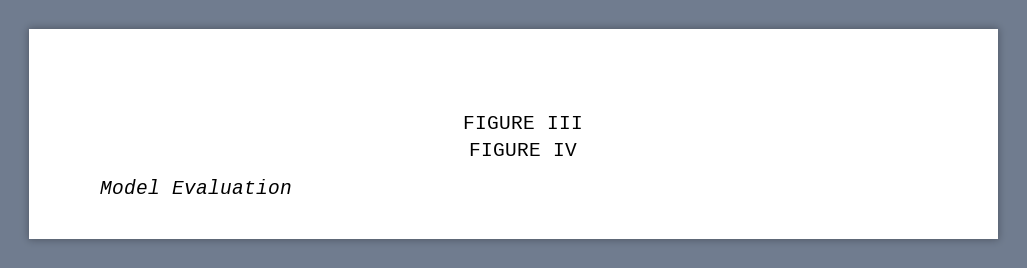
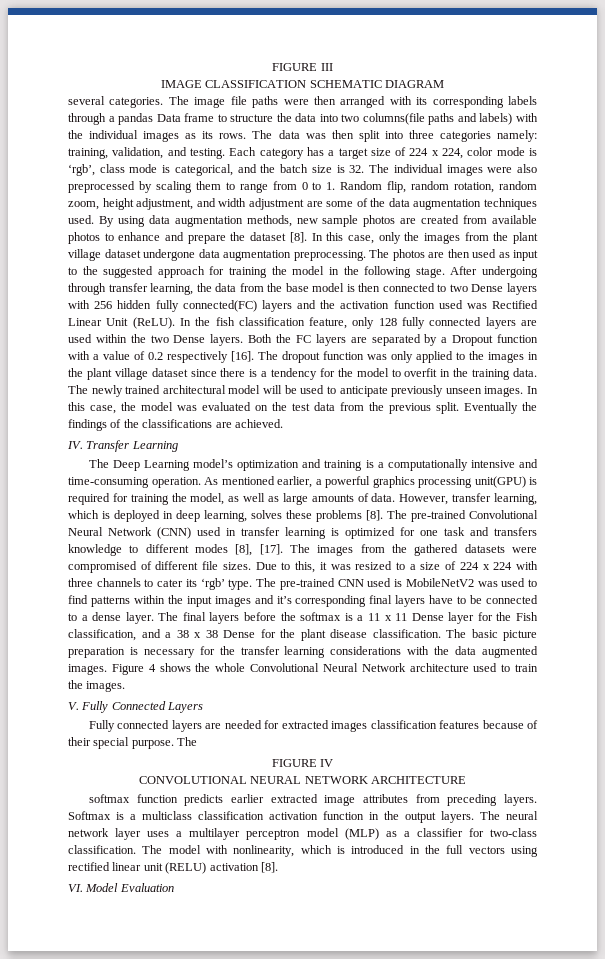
+ IMAGE CLASSIFICATION SCHEMATIC DIAGRAM
+ several categories. The image file paths were then arranged with its corresponding labels through a pandas Data frame to structure the data into two columns(file paths and labels) with the individual images as its rows. The data was then split into three categories namely: training, validation, and testing. Each category has a target size of 224 x 224, color mode is ‘rgb’, class mode is categorical, and the batch size is 32. The individual images were also preprocessed by scaling them to range from 0 to 1. Random flip, random rotation, random zoom, height adjustment, and width adjustment are some of the data augmentation techniques used. By using data augmentation methods, new sample photos are created from available photos to enhance and prepare the dataset [8]. In this case, only the images from the plant village dataset undergone data augmentation preprocessing. The photos are then used as input to the suggested approach for training the model in the following stage. After undergoing through transfer learning, the data from the base model is then connected to two Dense layers with 256 hidden fully connected(FC) layers and the activation function used was Rectified Linear Unit (ReLU). In the fish classification feature, only 128 fully connected layers are used within the two Dense layers. Both the FC layers are separated by a Dropout function with a value of 0.2 respectively [16]. The dropout function was only applied to the images in the plant village dataset since there is a tendency for the model to overfit in the training data. The newly trained architectural model will be used to anticipate previously unseen images. In this case, the model was evaluated on the test data from the previous split. Eventually the findings of the classifications are achieved.
+ IV. Transfer Learning
+ The Deep Learning model’s optimization and training is a computationally intensive and time-consuming operation. As mentioned earlier, a powerful graphics processing unit(GPU) is required for training the model, as well as large amounts of data. However, transfer learning, which is deployed in deep learning, solves these problems [8]. The pre-trained Convolutional Neural Network (CNN) used in transfer learning is optimized for one task and transfers knowledge to different modes [8], [17]. The images from the gathered datasets were compromised of different file sizes. Due to this, it was resized to a size of 224 x 224 with three channels to cater its ‘rgb’ type. The pre-trained CNN used is MobileNetV2 was used to find patterns within the input images and it’s corresponding final layers have to be connected to a dense layer. The final layers before the softmax is a 11 x 11 Dense layer for the Fish classification, and a 38 x 38 Dense for the plant disease classification. The basic picture preparation is necessary for the transfer learning considerations with the data augmented images. Figure 4 shows the whole Convolutional Neural Network architecture used to train the images.
+ V. Fully Connected Layers
+ Fully connected layers are needed for extracted images classification features because of their special purpose. The
  FIGURE IV
- Model Evaluation
+ CONVOLUTIONAL NEURAL NETWORK ARCHITECTURE
+ softmax function predicts earlier extracted image attributes from preceding layers. Softmax is a multiclass classification activation function in the output layers. The neural network layer uses a multilayer perceptron model (MLP) as a classifier for two-class classification. The model with nonlinearity, which is introduced in the full vectors using rectified linear unit (RELU) activation [8].
+ VI. Model Evaluation

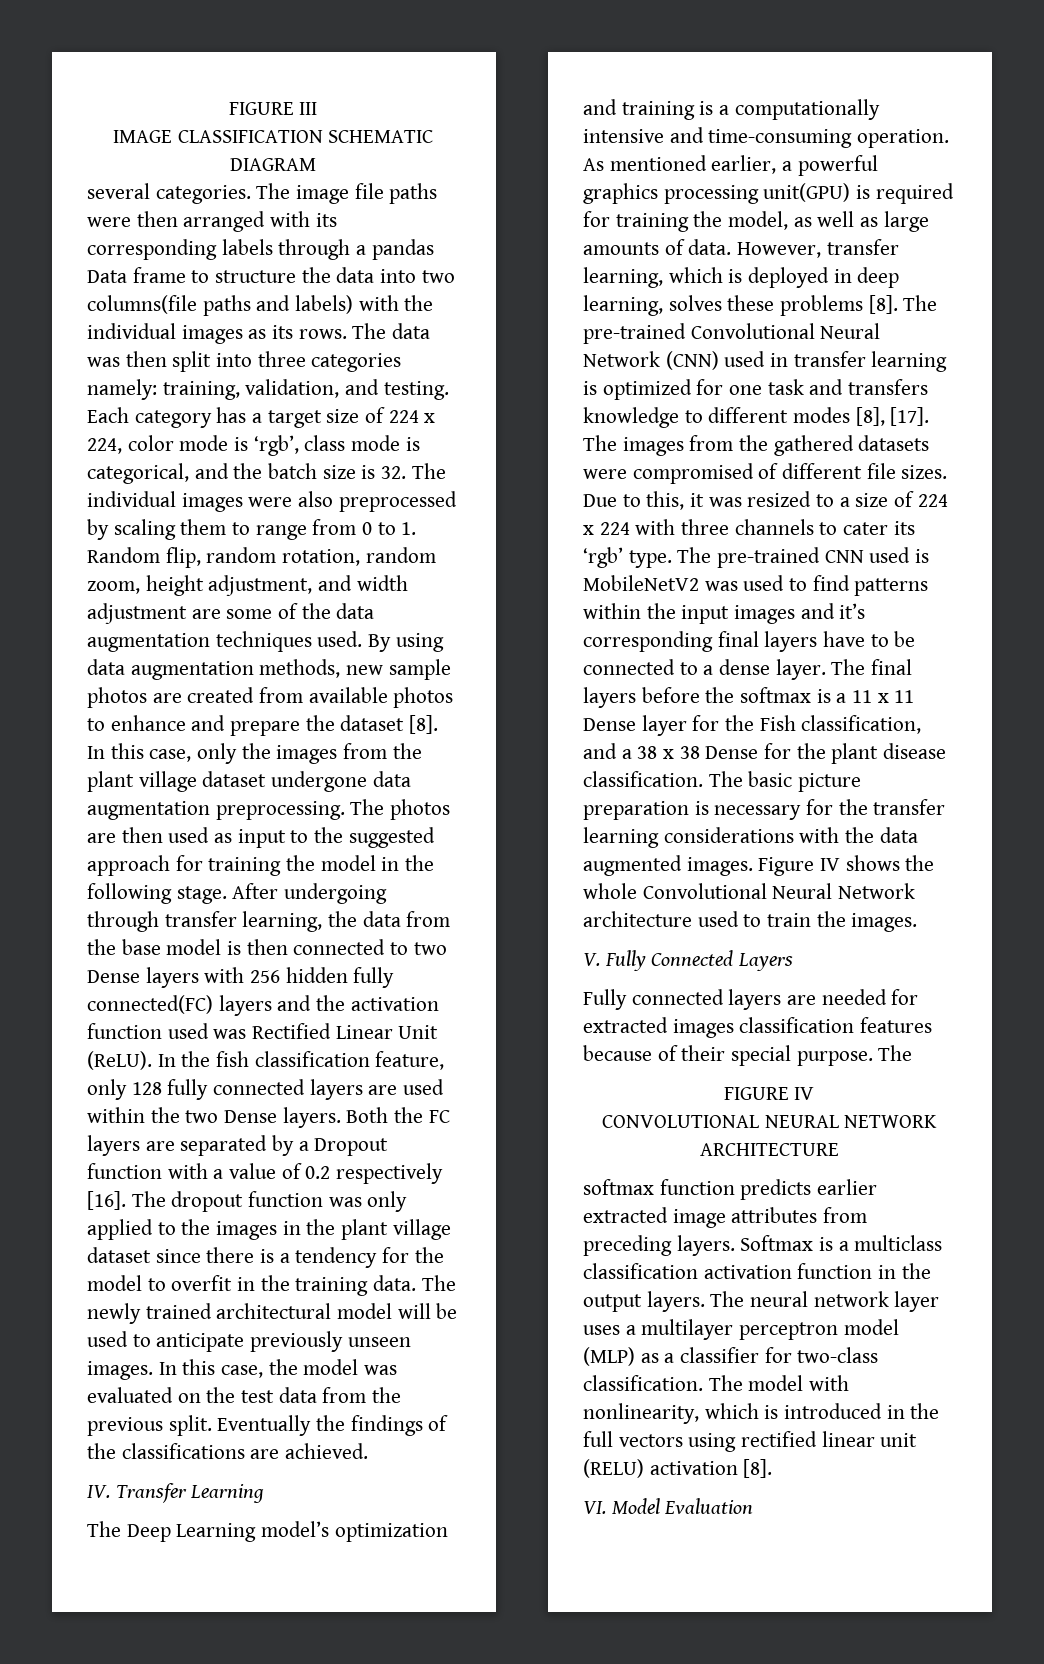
- Figure 4 shows the whole Convolutional Neural Network architecture used to train the images.
+ Figure IV shows the whole Convolutional Neural Network architecture used to train the images.

